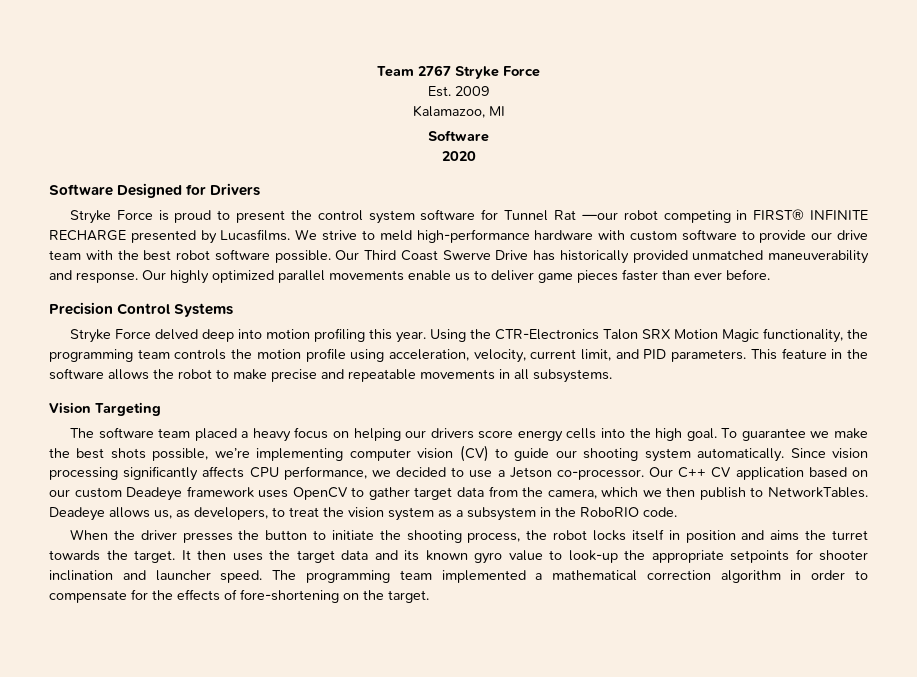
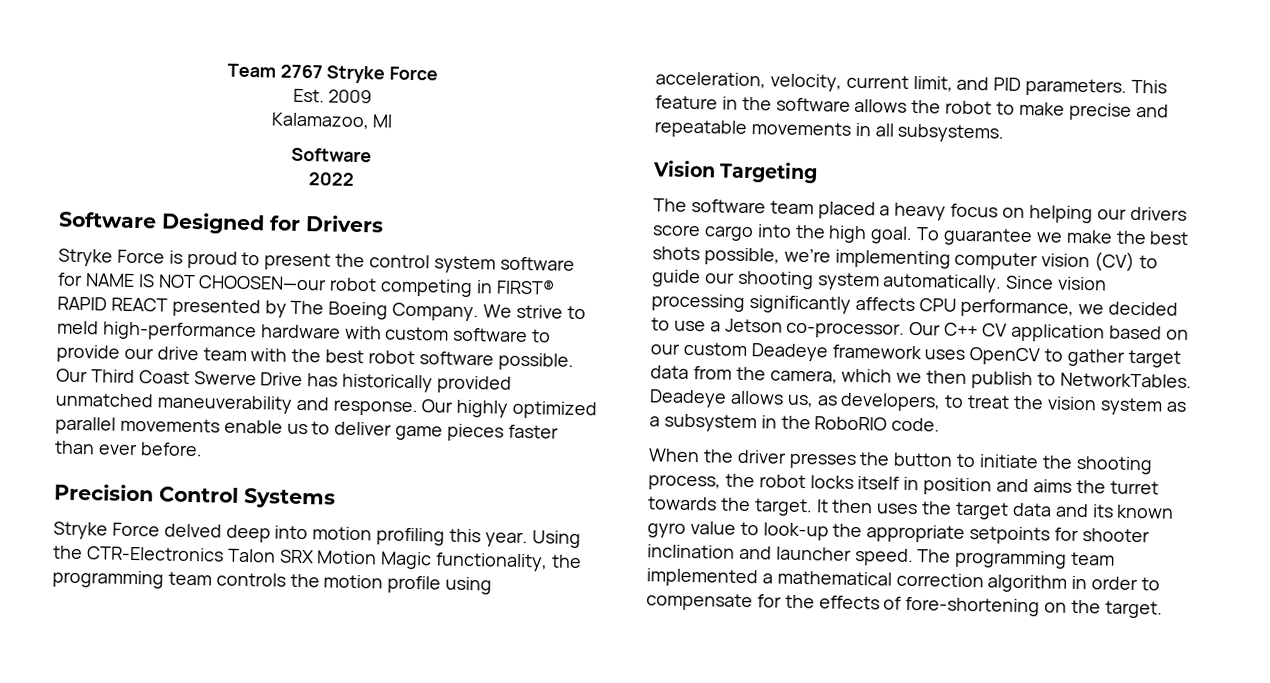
- 2020
+ 2022
- Stryke Force is proud to present the control system software for Tunnel Rat —our robot competing in FIRST® INFINITE RECHARGE presented by Lucasfilms.
+ Stryke Force is proud to present the control system software for NAME IS NOT CHOOSEN—our robot competing in FIRST® RAPID REACT presented by The Boeing Company.
- The software team placed a heavy focus on helping our drivers score energy cells into the high goal.
+ The software team placed a heavy focus on helping our drivers score cargo into the high goal.

